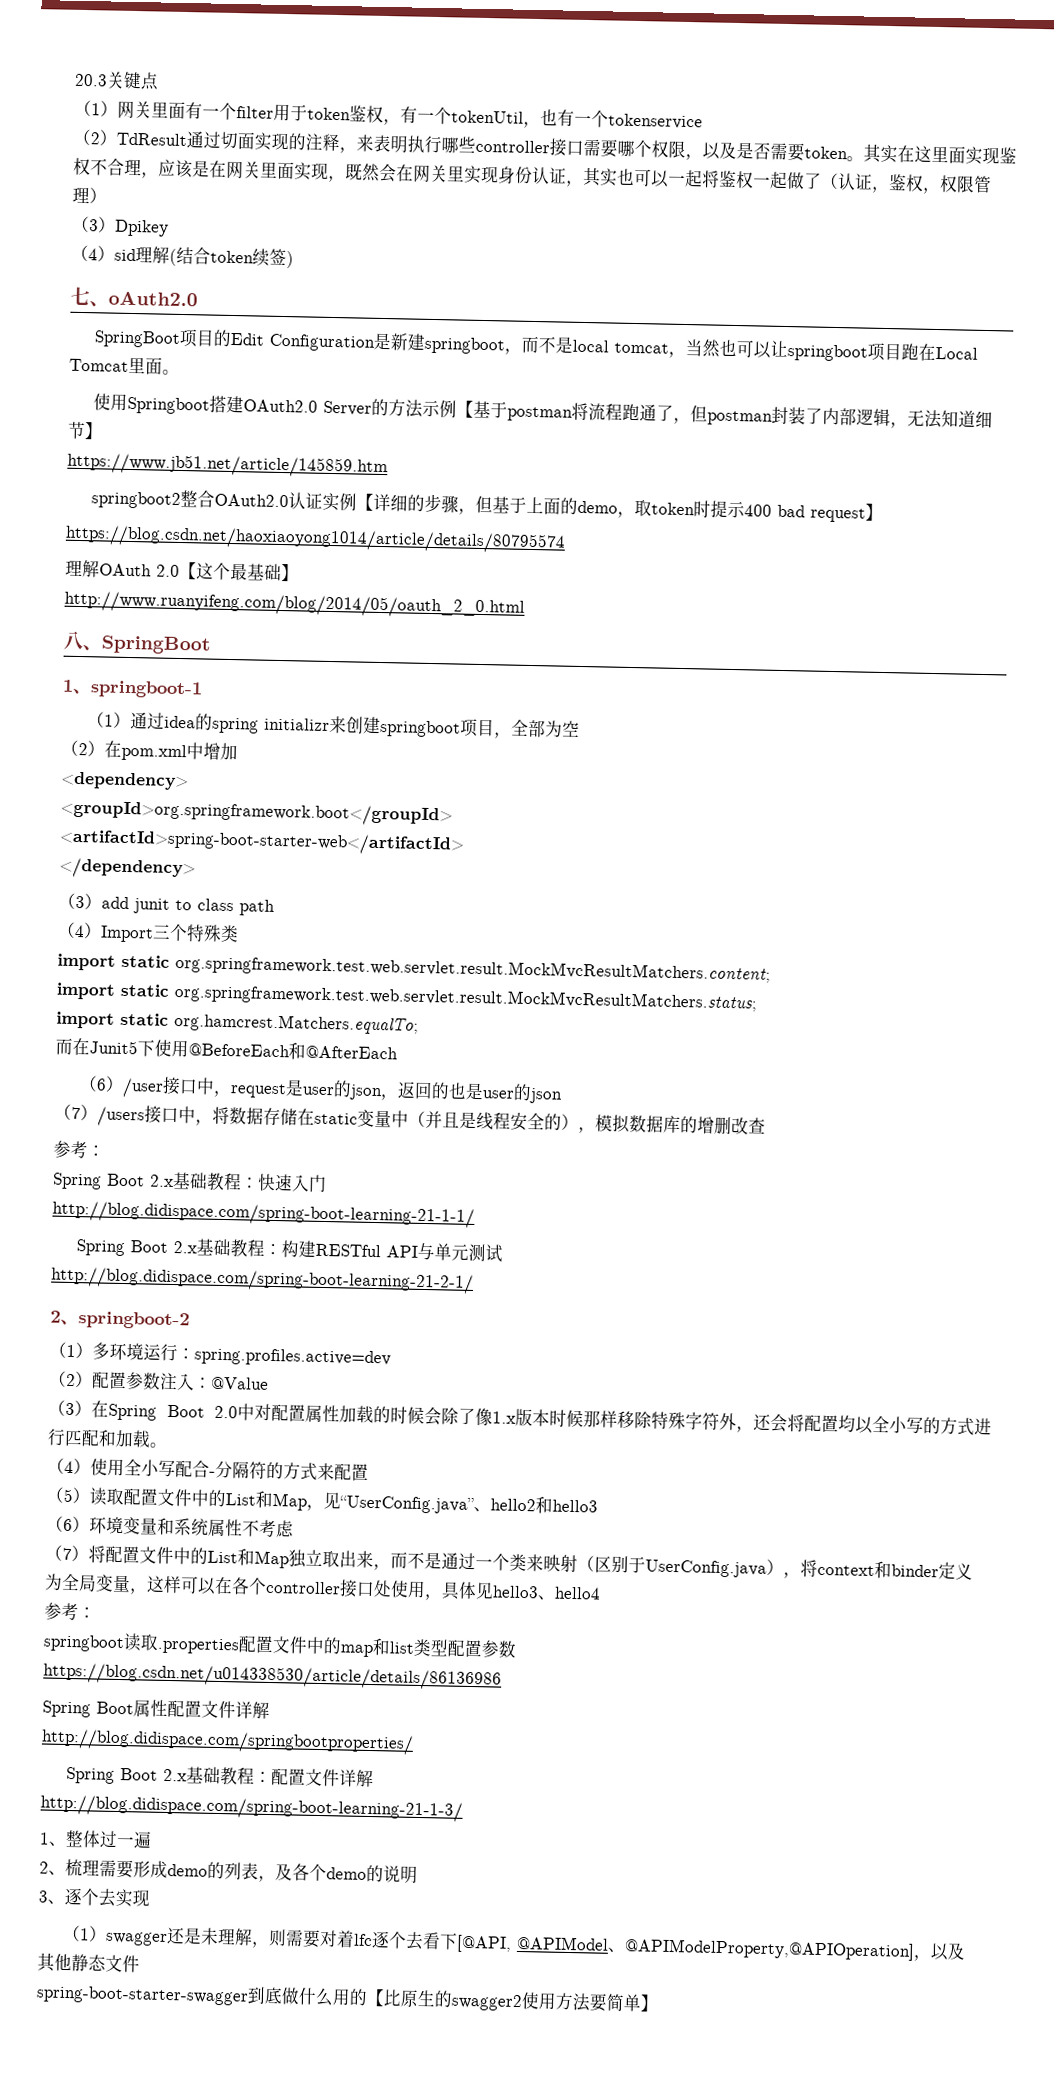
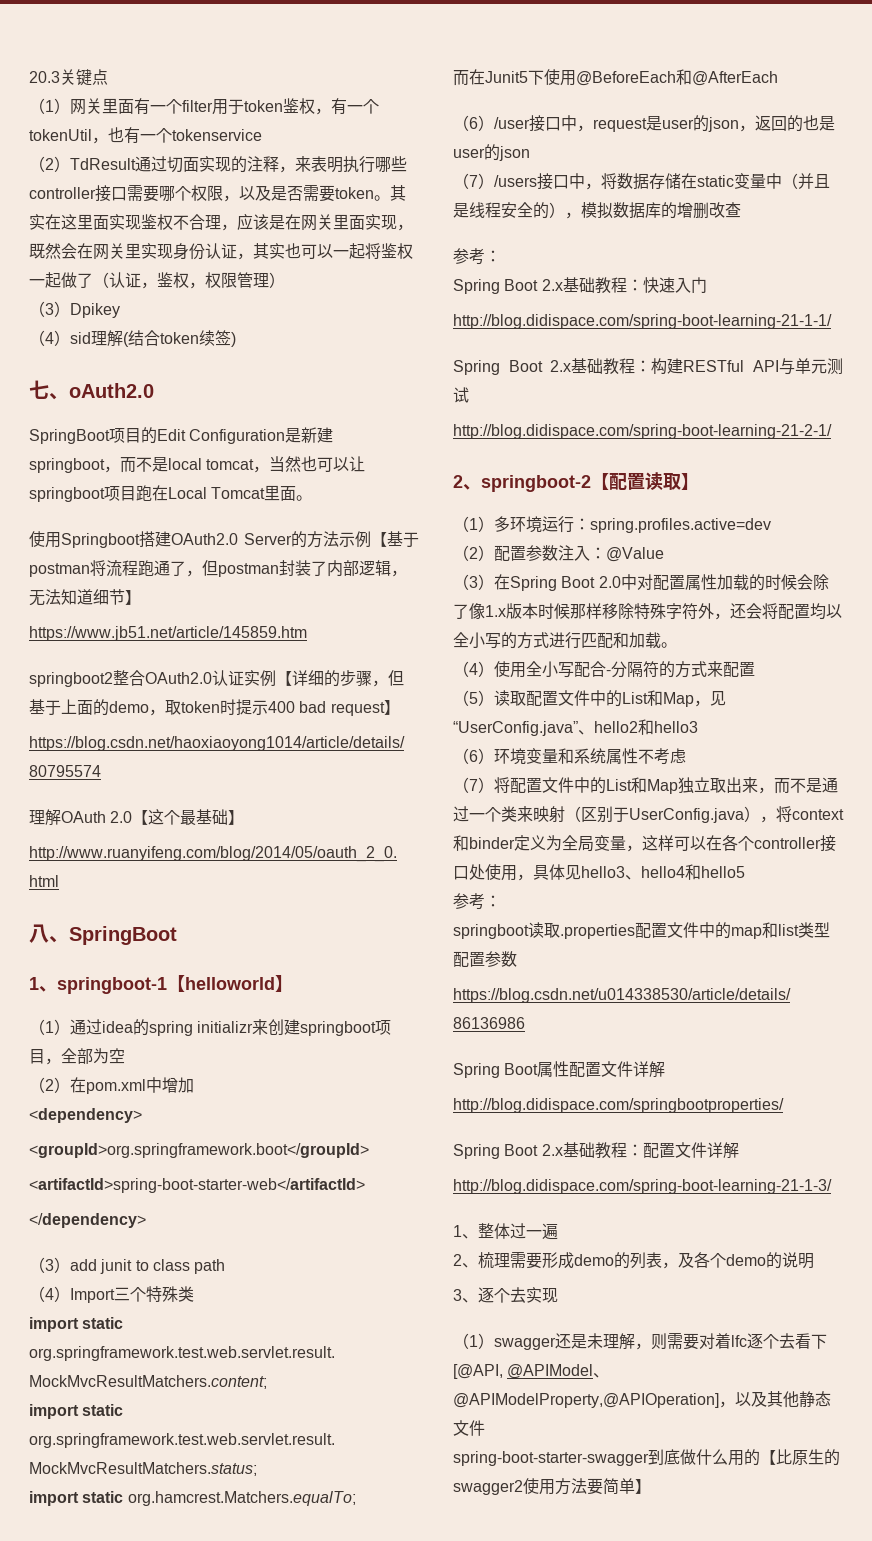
- 1、springboot-1
+ 1、springboot-1【helloworld】
- 2、springboot-2
+ 2、springboot-2【配置读取】
- （7）将配置文件中的List和Map独立取出来，而不是通过一个类来映射（区别于UserConfig.java），将context和binder定义为全局变量，这样可以在各个controller接口处使用，具体见hello3、hello4
+ （7）将配置文件中的List和Map独立取出来，而不是通过一个类来映射（区别于UserConfig.java），将context和binder定义为全局变量，这样可以在各个controller接口处使用，具体见hello3、hello4和hello5

